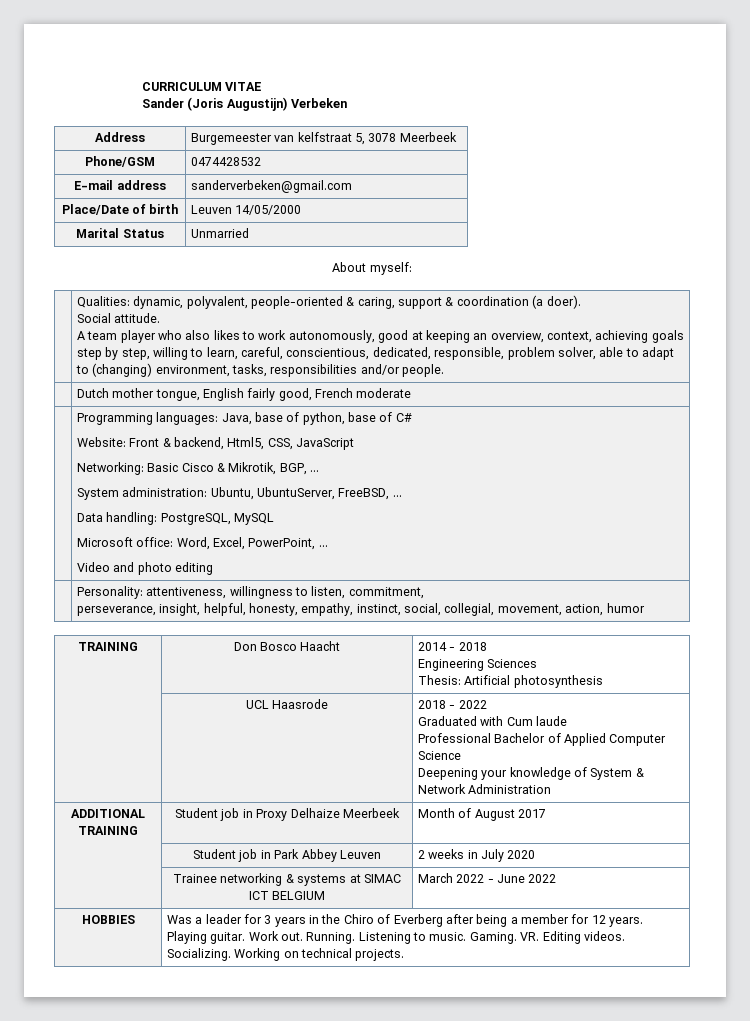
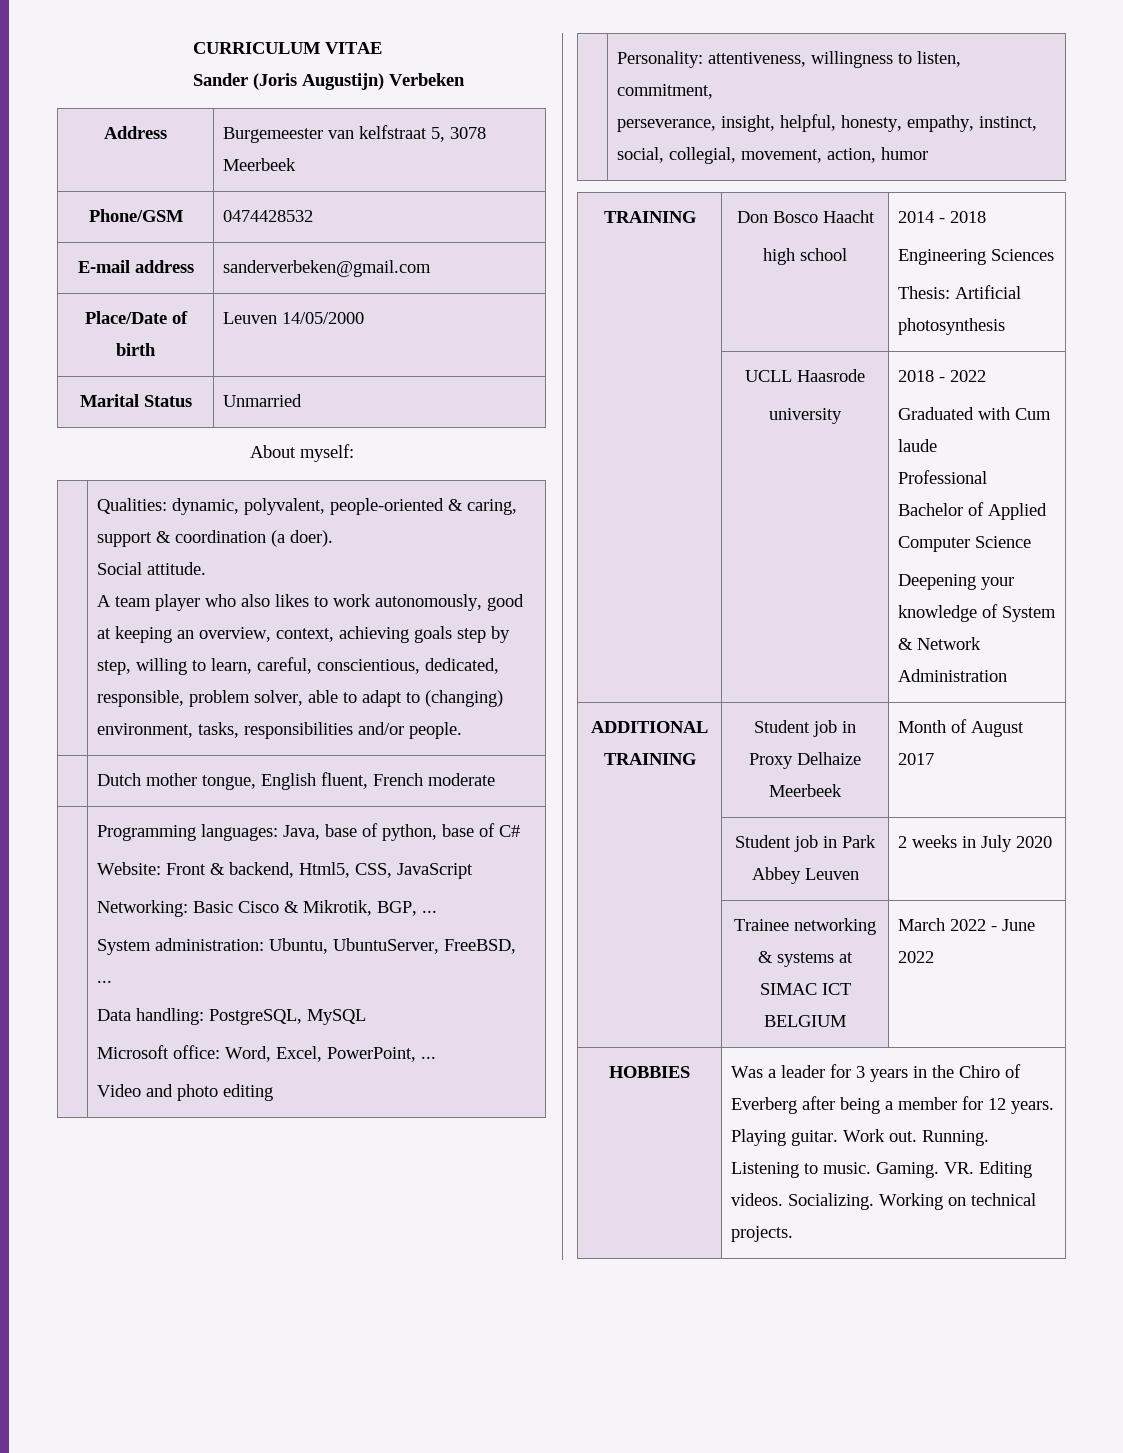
- | Dutch mother tongue, English fairly good, French moderate
+ | Dutch mother tongue, English fluent, French moderate
- TRAINING | Don Bosco Haacht | 2014 - 2018
+ TRAINING | Don Bosco Haacht
+ high school | 2014 - 2018
- | UCL Haasrode | 2018 - 2022
+ | UCLL Haasrode
+ university | 2018 - 2022

